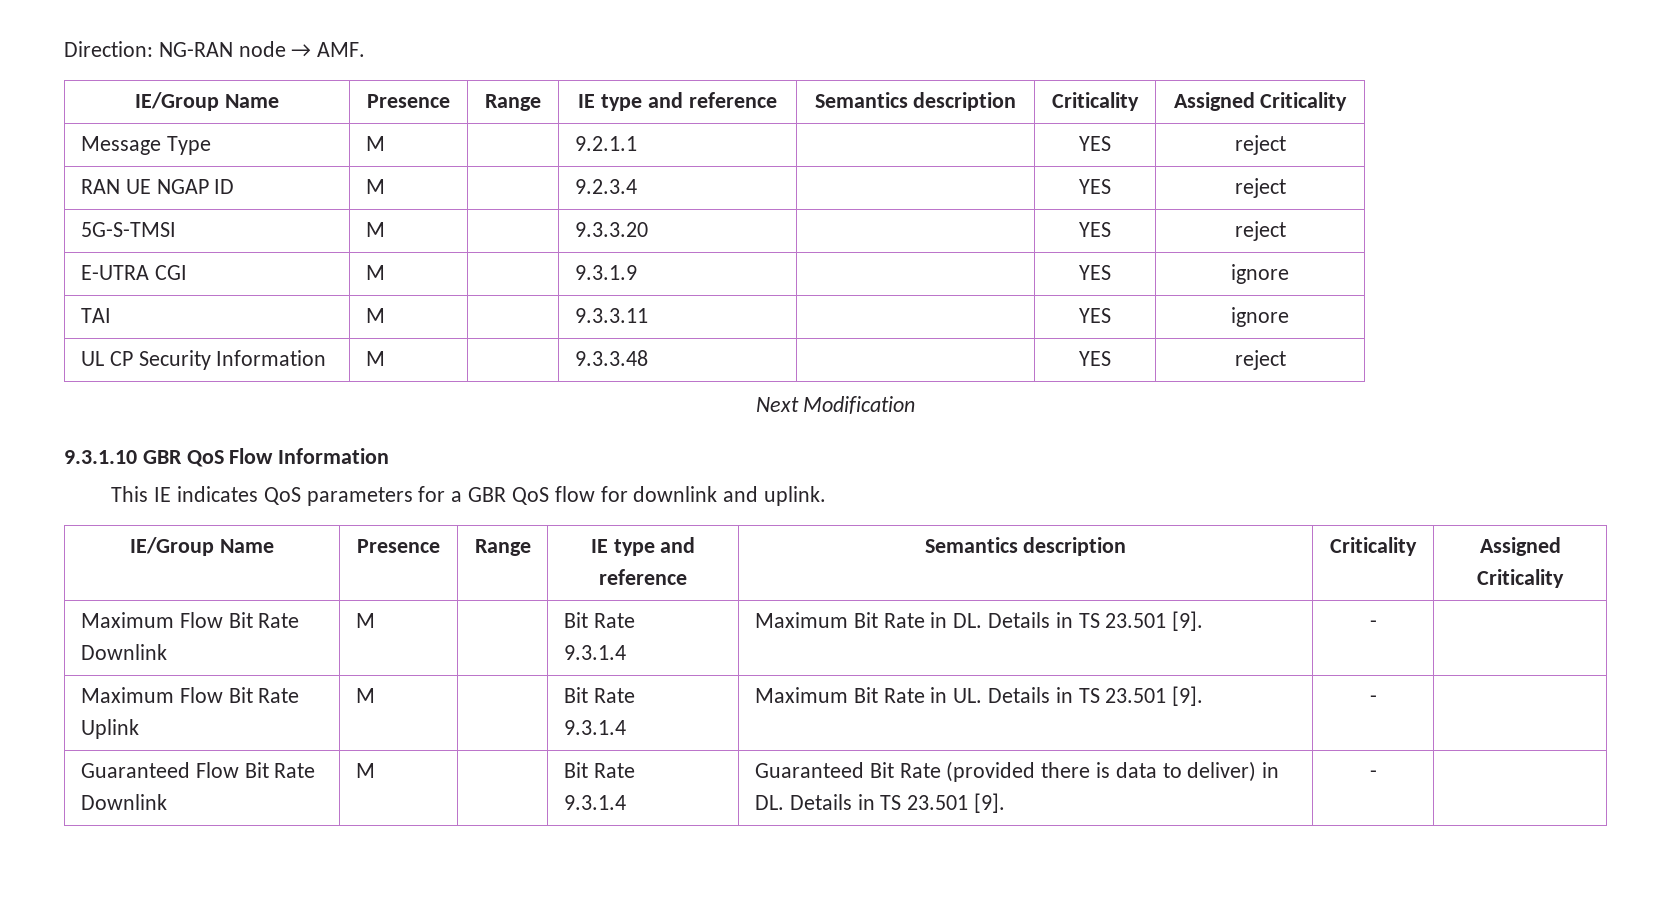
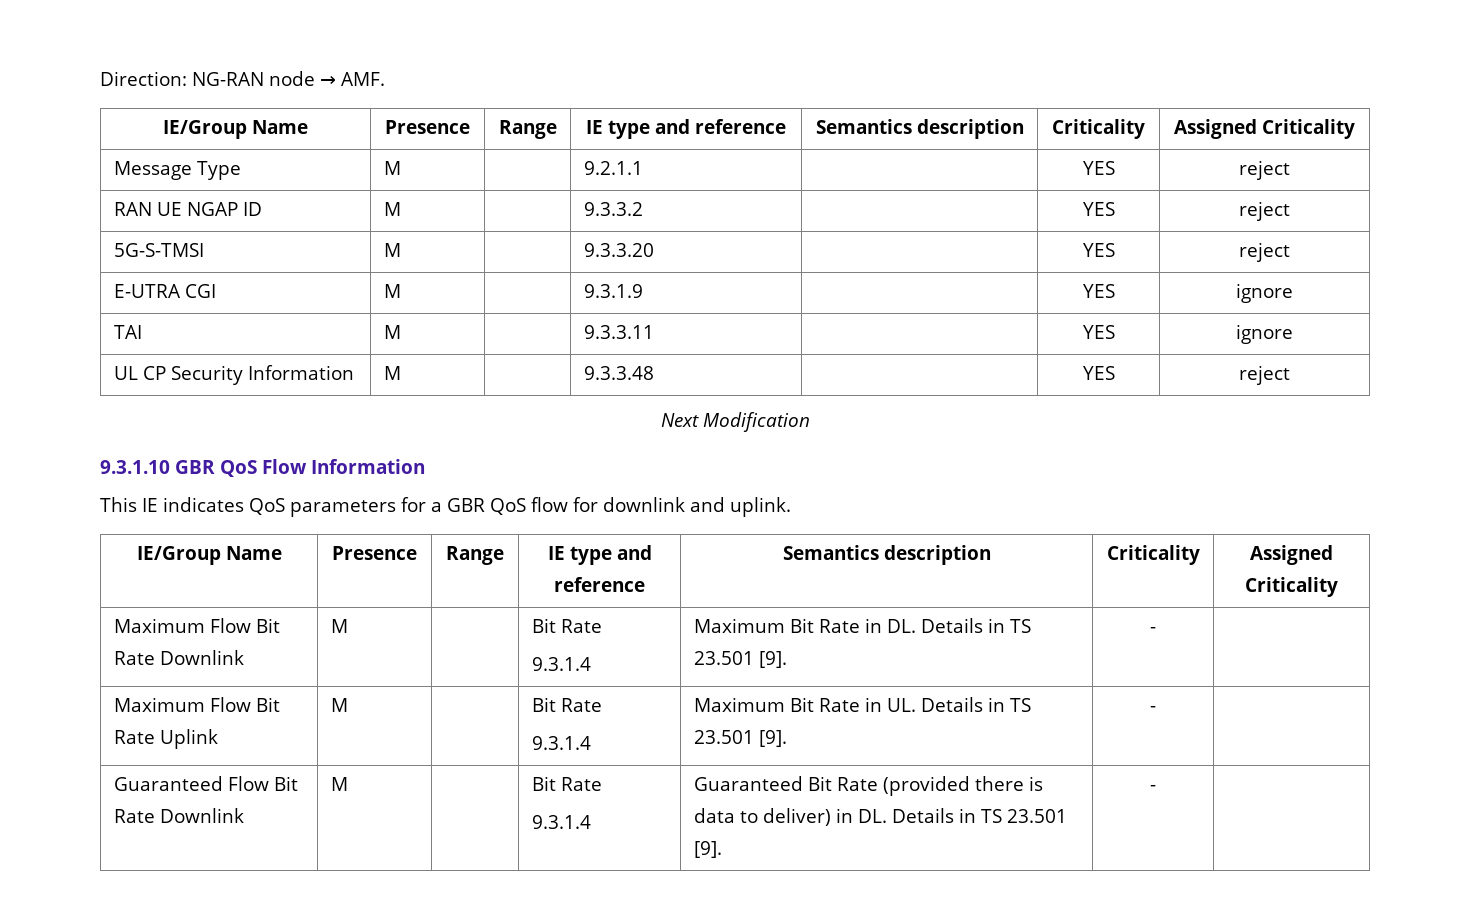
- RAN UE NGAP ID | M | | 9.2.3.4 | | YES | reject
+ RAN UE NGAP ID | M | | 9.3.3.2 | | YES | reject

